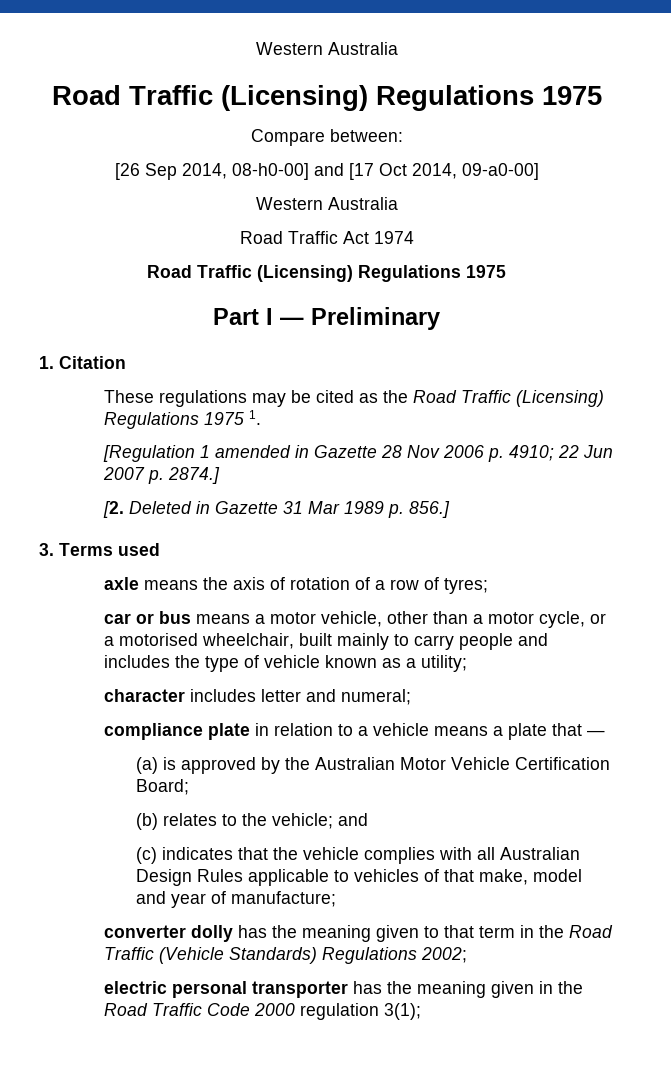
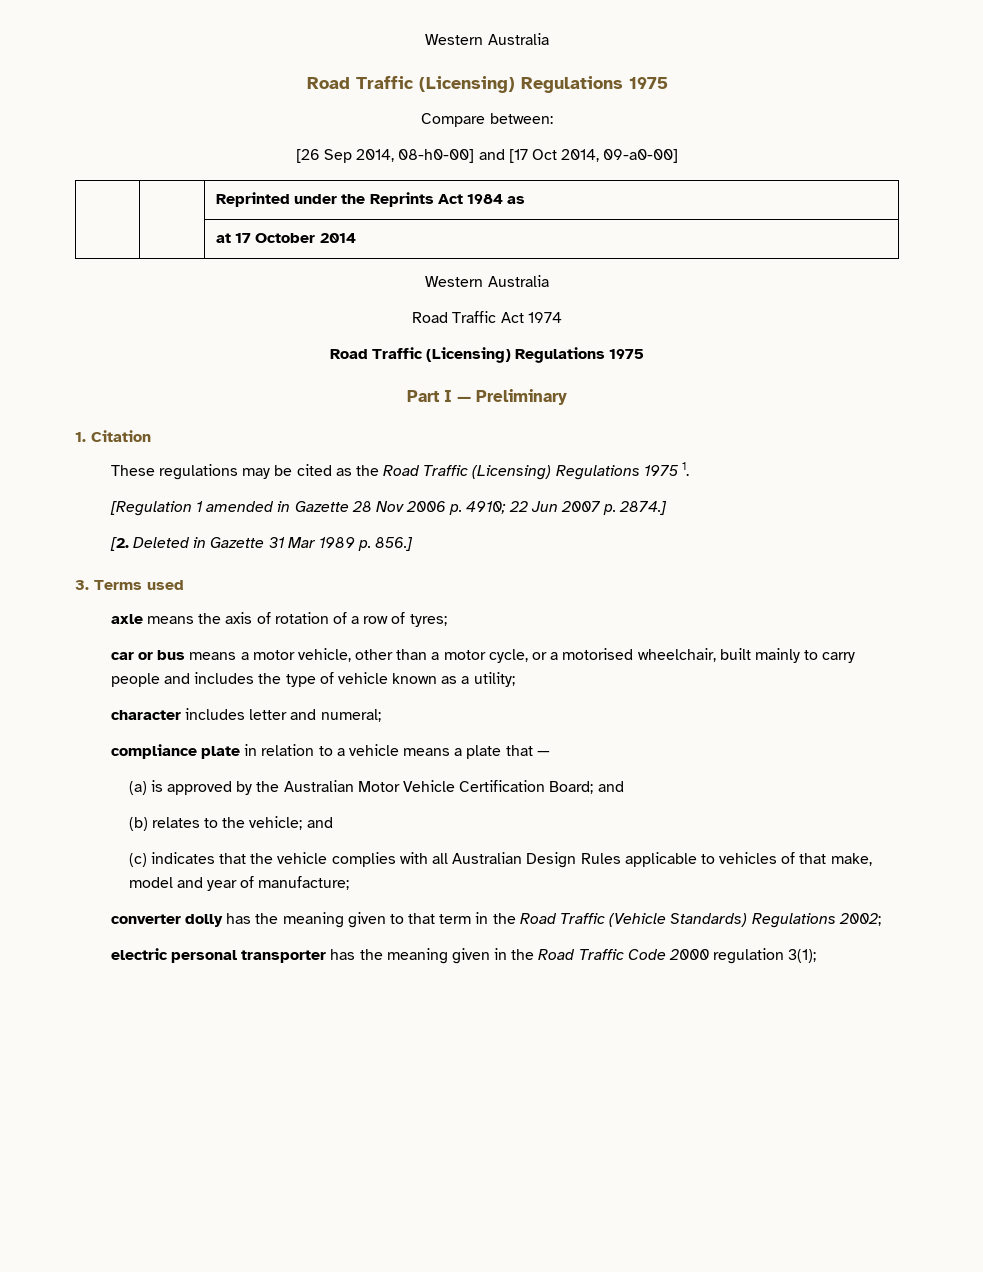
+ | | Reprinted under the Reprints Act 1984 as
+ | | at 17 October 2014
- (a) is approved by the Australian Motor Vehicle Certification Board;
+ (a) is approved by the Australian Motor Vehicle Certification Board; and

